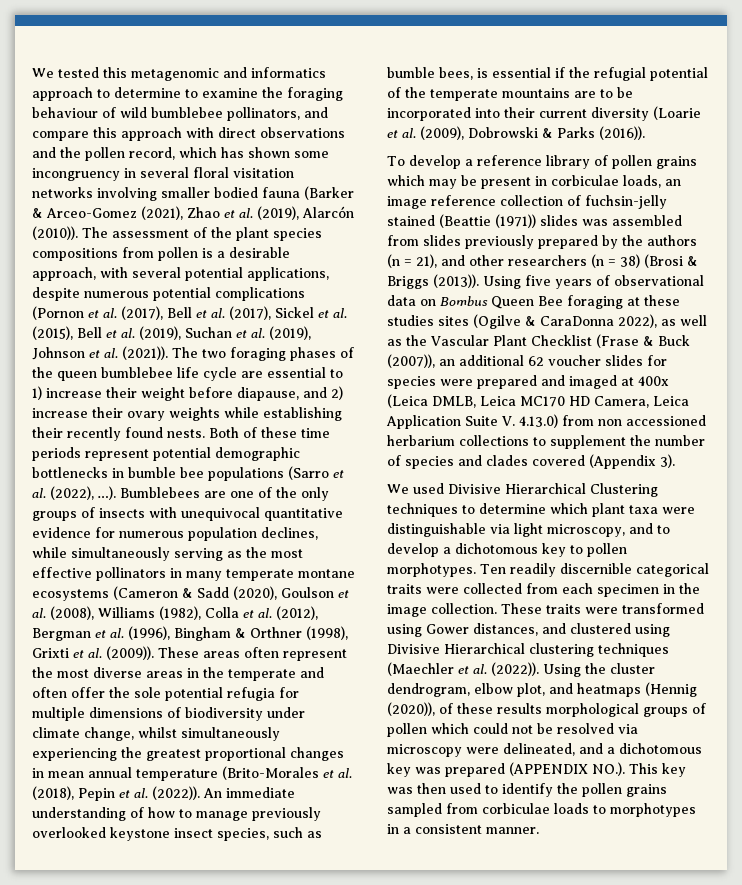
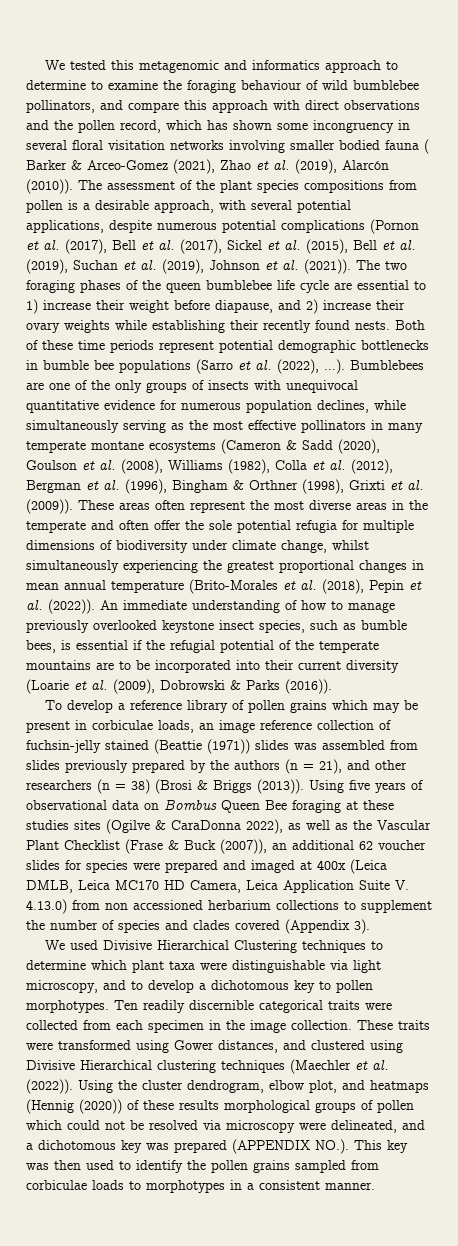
- We tested this metagenomic and informatics approach to determine to examine the foraging behaviour of wild bumblebee pollinators, and compare this approach with direct observations and the pollen record, which has shown some incongruency in several floral visitation networks involving smaller bodied fauna (Barker & Arceo-Gomez (2021), Zhao et al. (2019), Alarcón (2010)).
+ We tested this metagenomic and informatics approach to determine to examine the foraging behaviour of wild bumblebee pollinators, and compare this approach with direct observations and the pollen record, which has shown some incongruency in several floral visitation networks involving smaller bodied fauna ( Barker & Arceo-Gomez (2021), Zhao et al. (2019), Alarcón (2010)).
- Using the cluster dendrogram, elbow plot, and heatmaps (Hennig (2020)), of these results morphological groups of pollen which could not be resolved via microscopy were delineated, and a dichotomous key was prepared (APPENDIX NO.). This key was then used to identify the pollen grains sampled from corbiculae loads to morphotypes in a consistent manner.
+ Using the cluster dendrogram, elbow plot, and heatmaps (Hennig (2020)) of these results morphological groups of pollen which could not be resolved via microscopy were delineated, and a dichotomous key was prepared (APPENDIX NO.). This key was then used to identify the pollen grains sampled from corbiculae loads to morphotypes in a consistent manner.

